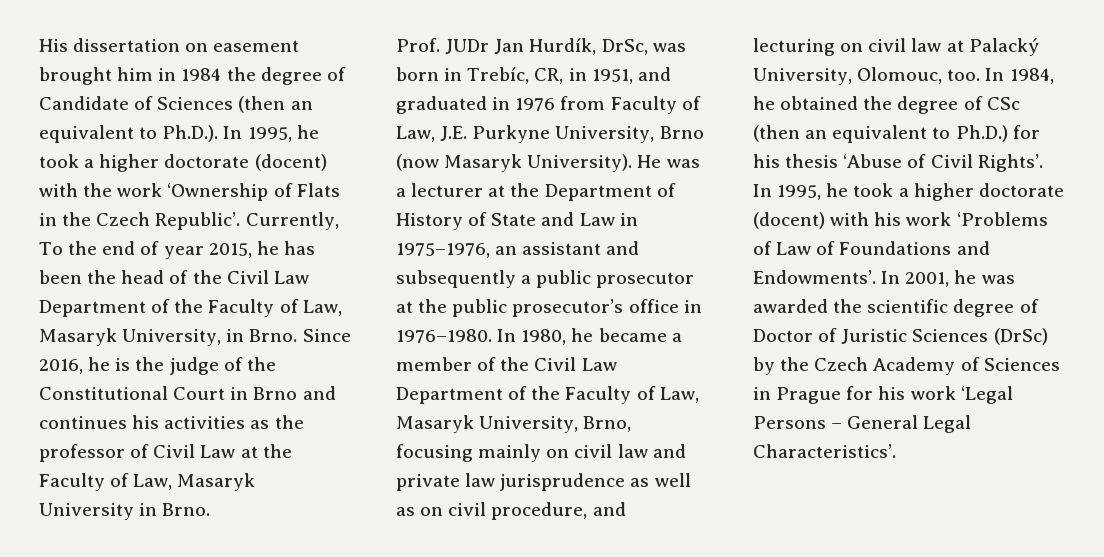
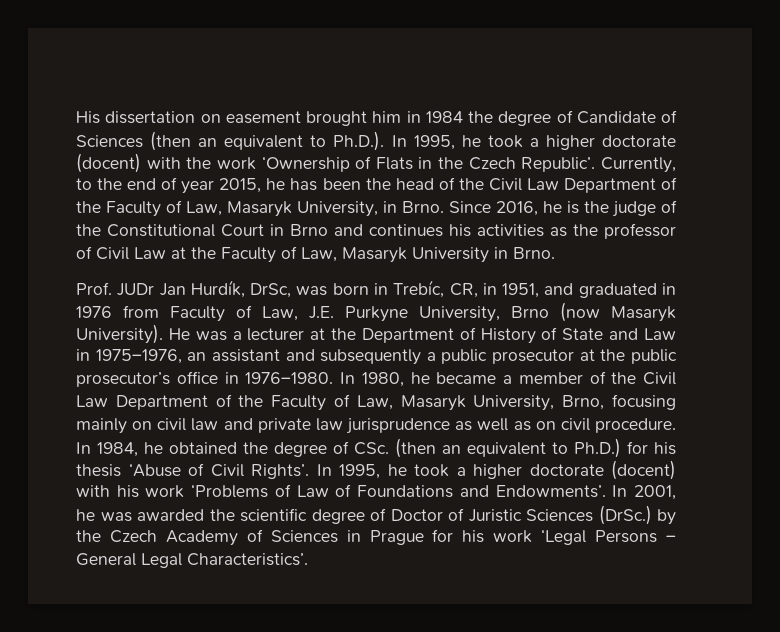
- Currently, To the end of year 2015, he has been the head of the Civil Law Department of the Faculty of Law, Masaryk University, in Brno.
+ Currently, to the end of year 2015, he has been the head of the Civil Law Department of the Faculty of Law, Masaryk University, in Brno.
- In 1980, he became a member of the Civil Law Department of the Faculty of Law, Masaryk University, Brno, focusing mainly on civil law and private law jurisprudence as well as on civil procedure, and lecturing on civil law at Palacký University, Olomouc, too.
+ In 1980, he became a member of the Civil Law Department of the Faculty of Law, Masaryk University, Brno, focusing mainly on civil law and private law jurisprudence as well as on civil procedure.
- In 1984, he obtained the degree of CSc (then an equivalent to Ph.D.) for his thesis ‘Abuse of Civil Rights’.
+ In 1984, he obtained the degree of CSc. (then an equivalent to Ph.D.) for his thesis ‘Abuse of Civil Rights’.
- In 2001, he was awarded the scientific degree of Doctor of Juristic Sciences (DrSc) by the Czech Academy of Sciences in Prague for his work ‘Legal Persons – General Legal Characteristics’.
+ In 2001, he was awarded the scientific degree of Doctor of Juristic Sciences (DrSc.) by the Czech Academy of Sciences in Prague for his work ‘Legal Persons – General Legal Characteristics’.

